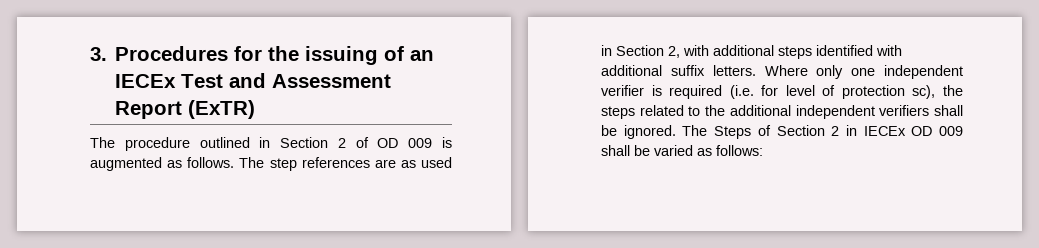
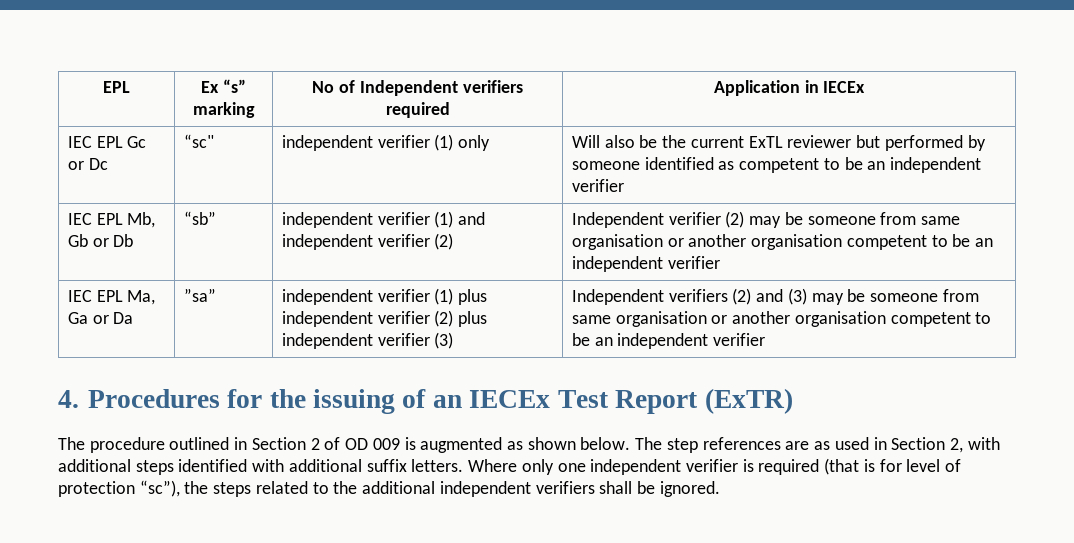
- 3. Procedures for the issuing of an IECEx Test and Assessment Report (ExTR)
+ EPL | Ex “s” marking | No of Independent verifiers required | Application in IECEx
+ IEC EPL Gc or Dc | “sc" | independent verifier (1) only | Will also be the current ExTL reviewer but performed by someone identified as competent to be an independent verifier
+ IEC EPL Mb, Gb or Db | “sb” | independent verifier (1) and independent verifier (2) | Independent verifier (2) may be someone from same organisation or another organisation competent to be an independent verifier
+ IEC EPL Ma, Ga or Da | ”sa” | independent verifier (1) plus independent verifier (2) plus independent verifier (3) | Independent verifiers (2) and (3) may be someone from same organisation or another organisation competent to be an independent verifier
+ 4. Procedures for the issuing of an IECEx Test Report (ExTR)
- The procedure outlined in Section 2 of OD 009 is augmented as follows.
+ The procedure outlined in Section 2 of OD 009 is augmented as shown below.
- Where only one independent verifier is required (i.e. for level of protection sc), the steps related to the additional independent verifiers shall be ignored. The Steps of Section 2 in IECEx OD 009 shall be varied as follows:
+ Where only one independent verifier is required (that is for level of protection “sc”), the steps related to the additional independent verifiers shall be ignored.

